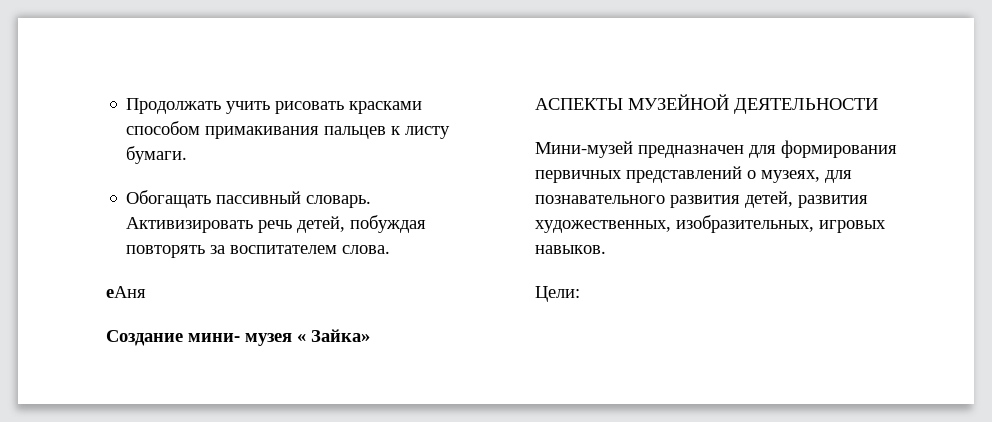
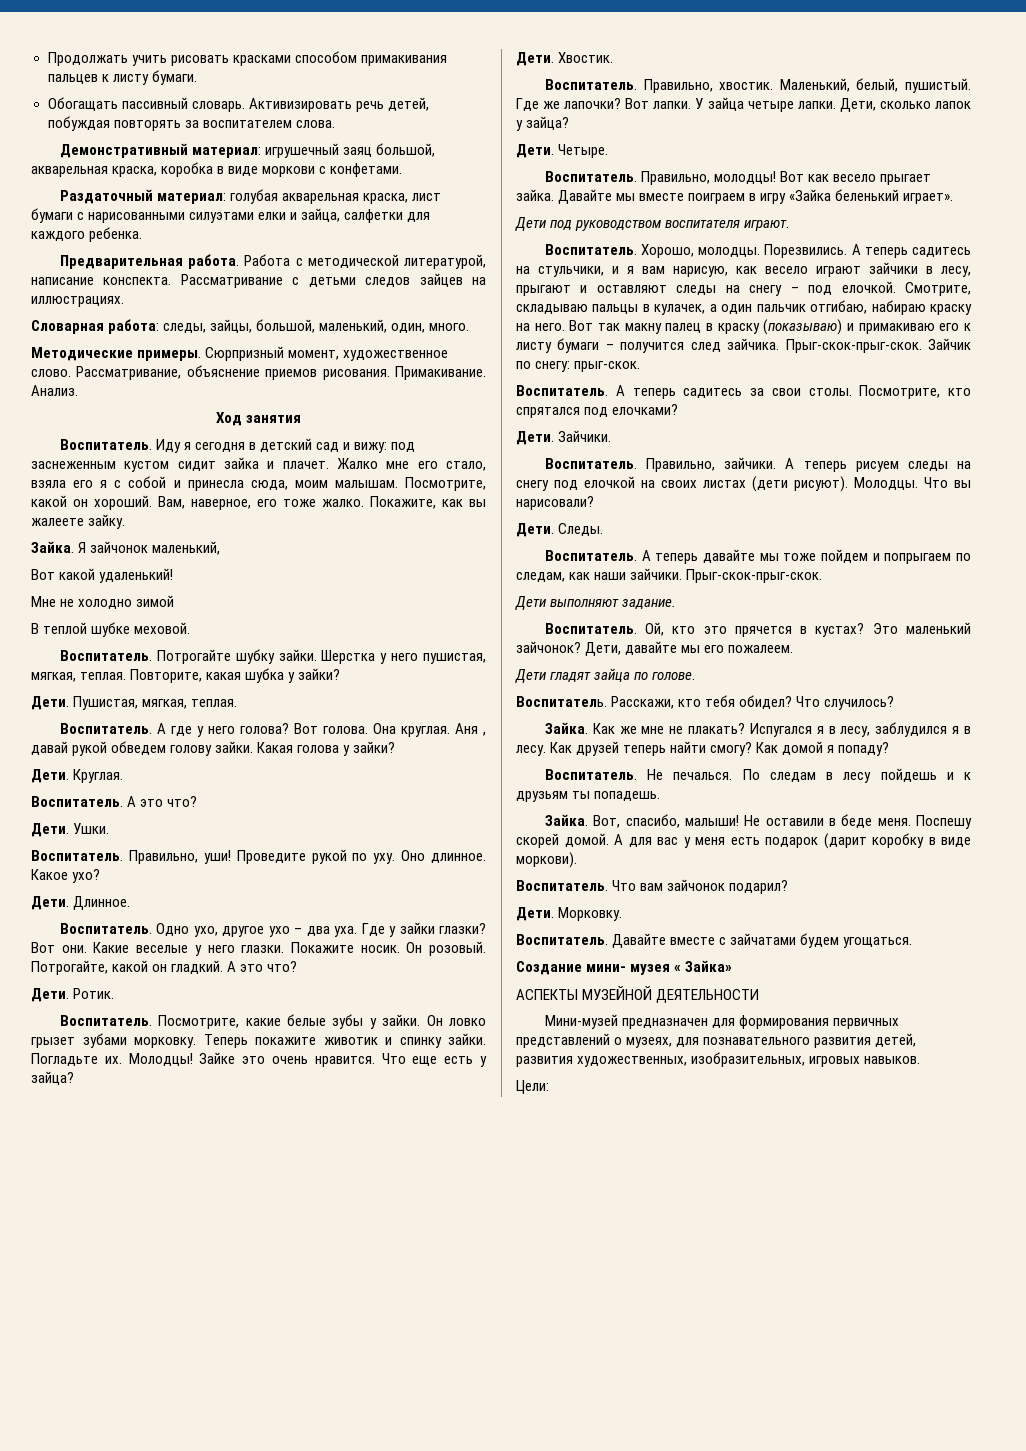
- еАня
+ Демонстративный материал: игрушечный заяц большой, акварельная краска, коробка в виде моркови с конфетами.
+ Раздаточный материал: голубая акварельная краска, лист бумаги с нарисованными силуэтами елки и зайца, салфетки для каждого ребенка.
+ Предварительная работа. Работа с методической литературой, написание конспекта. Рассматривание с детьми следов зайцев на иллюстрациях.
+ Словарная работа: следы, зайцы, большой, маленький, один, много.
+ Методические примеры. Сюрпризный момент, художественное слово. Рассматривание, объяснение приемов рисования. Примакивание. Анализ.
+ Ход занятия
+ Воспитатель. Иду я сегодня в детский сад и вижу: под заснеженным кустом сидит зайка и плачет. Жалко мне его стало, взяла его я с собой и принесла сюда, моим малышам. Посмотрите, какой он хороший. Вам, наверное, его тоже жалко. Покажите, как вы жалеете зайку.
+ Зайка. Я зайчонок маленький,
+ Вот какой удаленький!
+ Мне не холодно зимой
+ В теплой шубке меховой.
+ Воспитатель. Потрогайте шубку зайки. Шерстка у него пушистая, мягкая, теплая. Повторите, какая шубка у зайки?
+ Дети. Пушистая, мягкая, теплая.
+ Воспитатель. А где у него голова? Вот голова. Она круглая. Аня , давай рукой обведем голову зайки. Какая голова у зайки?
+ Дети. Круглая.
+ Воспитатель. А это что?
+ Дети. Ушки.
+ Воспитатель. Правильно, уши! Проведите рукой по уху. Оно длинное. Какое ухо?
+ Дети. Длинное.
+ Воспитатель. Одно ухо, другое ухо – два уха. Где у зайки глазки? Вот они. Какие веселые у него глазки. Покажите носик. Он розовый. Потрогайте, какой он гладкий. А это что?
+ Дети. Ротик.
+ Воспитатель. Посмотрите, какие белые зубы у зайки. Он ловко грызет зубами морковку. Теперь покажите животик и спинку зайки. Погладьте их. Молодцы! Зайке это очень нравится. Что еще есть у зайца?
+ Дети. Хвостик.
+ Воспитатель. Правильно, хвостик. Маленький, белый, пушистый. Где же лапочки? Вот лапки. У зайца четыре лапки. Дети, сколько лапок у зайца?
+ Дети. Четыре.
+ Воспитатель. Правильно, молодцы! Вот как весело прыгает зайка. Давайте мы вместе поиграем в игру «Зайка беленький играет».
+ Дети под руководством воспитателя играют.
+ Воспитатель. Хорошо, молодцы. Порезвились. А теперь садитесь на стульчики, и я вам нарисую, как весело играют зайчики в лесу, прыгают и оставляют следы на снегу – под елочкой. Смотрите, складываю пальцы в кулачек, а один пальчик отгибаю, набираю краску на него. Вот так макну палец в краску (показываю) и примакиваю его к листу бумаги – получится след зайчика. Прыг-скок-прыг-скок. Зайчик по снегу: прыг-скок.
+ Воспитатель. А теперь садитесь за свои столы. Посмотрите, кто спрятался под елочками?
+ Дети. Зайчики.
+ Воспитатель. Правильно, зайчики. А теперь рисуем следы на снегу под елочкой на своих листах (дети рисуют). Молодцы. Что вы нарисовали?
+ Дети. Следы.
+ Воспитатель. А теперь давайте мы тоже пойдем и попрыгаем по следам, как наши зайчики. Прыг-скок-прыг-скок.
+ Дети выполняют задание.
+ Воспитатель. Ой, кто это прячется в кустах? Это маленький зайчонок? Дети, давайте мы его пожалеем.
+ Дети гладят зайца по голове.
+ Воспитатель. Расскажи, кто тебя обидел? Что случилось?
+ Зайка. Как же мне не плакать? Испугался я в лесу, заблудился я в лесу. Как друзей теперь найти смогу? Как домой я попаду?
+ Воспитатель. Не печалься. По следам в лесу пойдешь и к друзьям ты попадешь.
+ Зайка. Вот, спасибо, малыши! Не оставили в беде меня. Поспешу скорей домой. А для вас у меня есть подарок (дарит коробку в виде моркови).
+ Воспитатель. Что вам зайчонок подарил?
+ Дети. Морковку.
+ Воспитатель. Давайте вместе с зайчатами будем угощаться.

